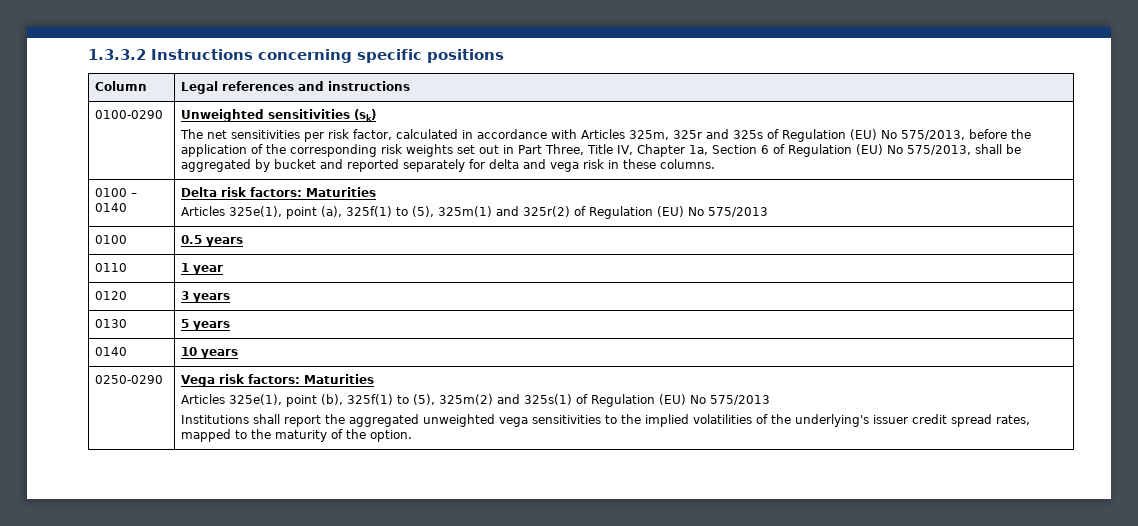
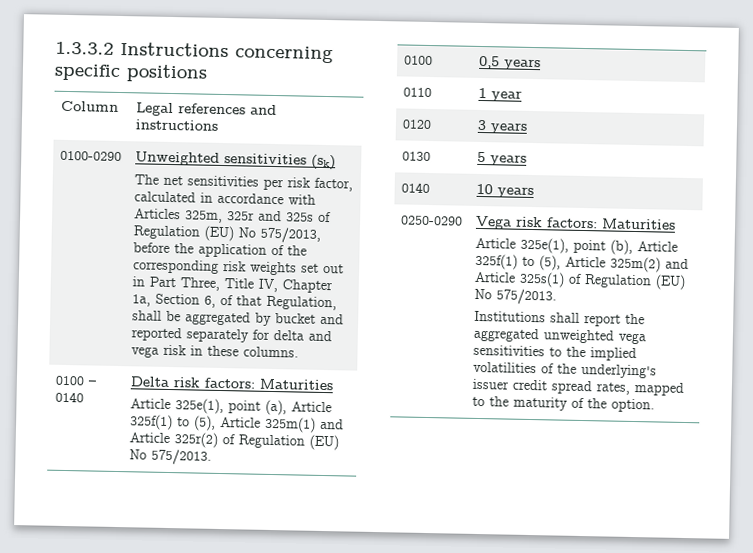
- The net sensitivities per risk factor, calculated in accordance with Articles 325m, 325r and 325s of Regulation (EU) No 575/2013, before the application of the corresponding risk weights set out in Part Three, Title IV, Chapter 1a, Section 6 of Regulation (EU) No 575/2013, shall be aggregated by bucket and reported separately for delta and vega risk in these columns.
+ The net sensitivities per risk factor, calculated in accordance with Articles 325m, 325r and 325s of Regulation (EU) No 575/2013, before the application of the corresponding risk weights set out in Part Three, Title IV, Chapter 1a, Section 6, of that Regulation, shall be aggregated by bucket and reported separately for delta and vega risk in these columns.
  0100 – 0140 | Delta risk factors: Maturities
- Articles 325e(1), point (a), 325f(1) to (5), 325m(1) and 325r(2) of Regulation (EU) No 575/2013
+ Article 325e(1), point (a), Article 325f(1) to (5), Article 325m(1) and Article 325r(2) of Regulation (EU) No 575/2013.
- 0100 | 0.5 years
+ 0100 | 0,5 years
- Articles 325e(1), point (b), 325f(1) to (5), 325m(2) and 325s(1) of Regulation (EU) No 575/2013
+ Article 325e(1), point (b), Article 325f(1) to (5), Article 325m(2) and Article 325s(1) of Regulation (EU) No 575/2013.

